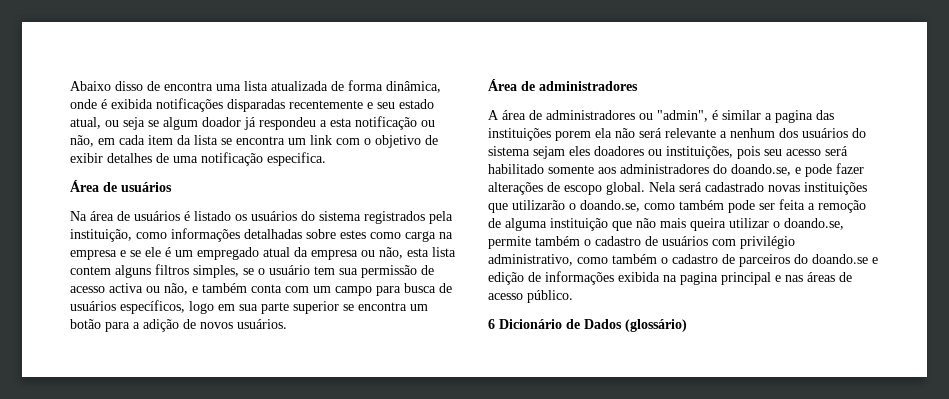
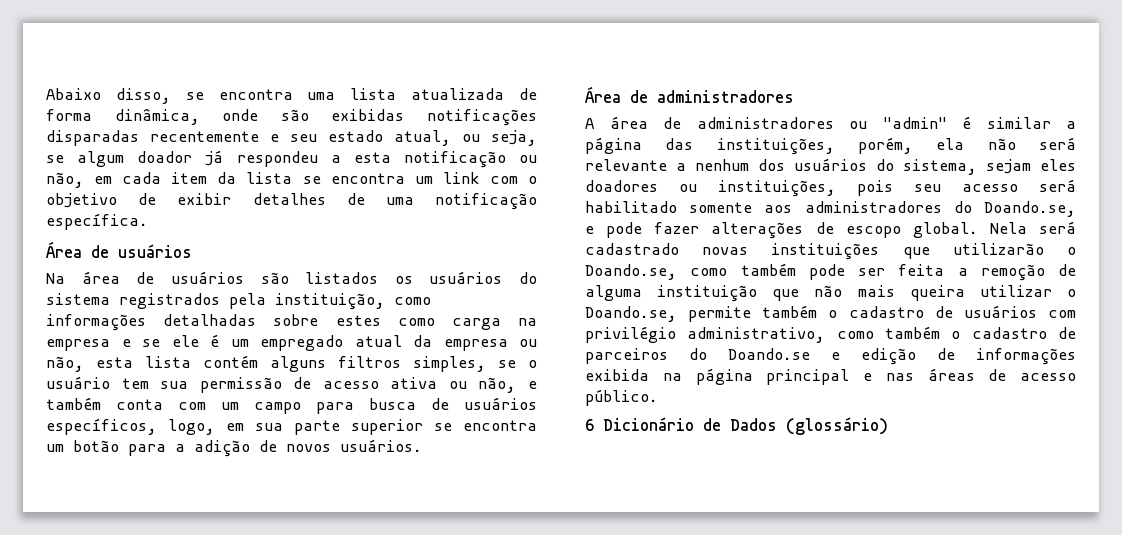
- Abaixo disso de encontra uma lista atualizada de forma dinâmica, onde é exibida notificações disparadas recentemente e seu estado atual, ou seja se algum doador já respondeu a esta notificação ou não, em cada item da lista se encontra um link com o objetivo de exibir detalhes de uma notificação especifica.
+ Abaixo disso, se encontra uma lista atualizada de forma dinâmica, onde são exibidas notificações disparadas recentemente e seu estado atual, ou seja, se algum doador já respondeu a esta notificação ou não, em cada item da lista se encontra um link com o objetivo de exibir detalhes de uma notificação específica.
- Na área de usuários é listado os usuários do sistema registrados pela instituição, como informações detalhadas sobre estes como carga na empresa e se ele é um empregado atual da empresa ou não, esta lista contem alguns filtros simples, se o usuário tem sua permissão de acesso activa ou não, e também conta com um campo para busca de usuários específicos, logo em sua parte superior se encontra um botão para a adição de novos usuários.
+ Na área de usuários são listados os usuários do sistema registrados pela instituição, como informações detalhadas sobre estes como carga na empresa e se ele é um empregado atual da empresa ou não, esta lista contém alguns filtros simples, se o usuário tem sua permissão de acesso ativa ou não, e também conta com um campo para busca de usuários específicos, logo, em sua parte superior se encontra um botão para a adição de novos usuários.
- A área de administradores ou "admin", é similar a pagina das instituições porem ela não será relevante a nenhum dos usuários do sistema sejam eles doadores ou instituições, pois seu acesso será habilitado somente aos administradores do doando.se, e pode fazer alterações de escopo global.
+ A área de administradores ou "admin" é similar a página das instituições, porém, ela não será relevante a nenhum dos usuários do sistema, sejam eles doadores ou instituições, pois seu acesso será habilitado somente aos administradores do Doando.se, e pode fazer alterações de escopo global.
- Nela será cadastrado novas instituições que utilizarão o doando.se, como também pode ser feita a remoção de alguma instituição que não mais queira utilizar o doando.se, permite também o cadastro de usuários com privilégio administrativo, como também o cadastro de parceiros do doando.se e edição de informações exibida na pagina principal e nas áreas de acesso público.
+ Nela será cadastrado novas instituições que utilizarão o Doando.se, como também pode ser feita a remoção de alguma instituição que não mais queira utilizar o Doando.se, permite também o cadastro de usuários com privilégio administrativo, como também o cadastro de parceiros do Doando.se e edição de informações exibida na página principal e nas áreas de acesso público.

